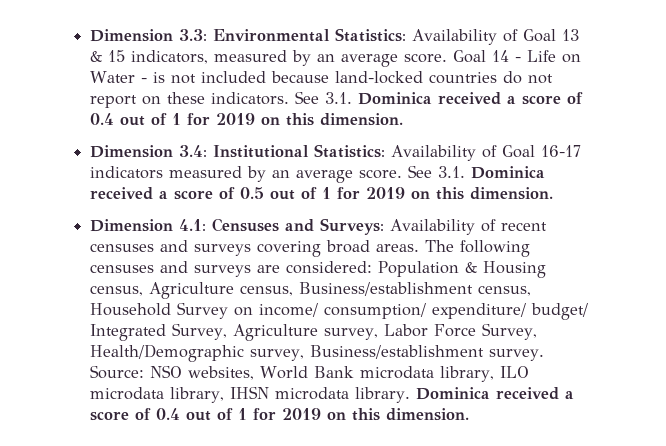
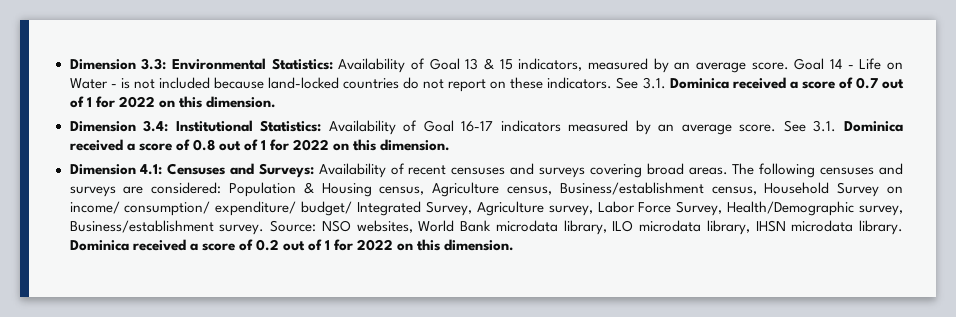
- See 3.1. Dominica received a score of 0.4 out of 1 for 2019 on this dimension.
+ See 3.1. Dominica received a score of 0.7 out of 1 for 2022 on this dimension.
- See 3.1. Dominica received a score of 0.5 out of 1 for 2019 on this dimension.
+ See 3.1. Dominica received a score of 0.8 out of 1 for 2022 on this dimension.
- Source: NSO websites, World Bank microdata library, ILO microdata library, IHSN microdata library. Dominica received a score of 0.4 out of 1 for 2019 on this dimension.
+ Source: NSO websites, World Bank microdata library, ILO microdata library, IHSN microdata library. Dominica received a score of 0.2 out of 1 for 2022 on this dimension.

